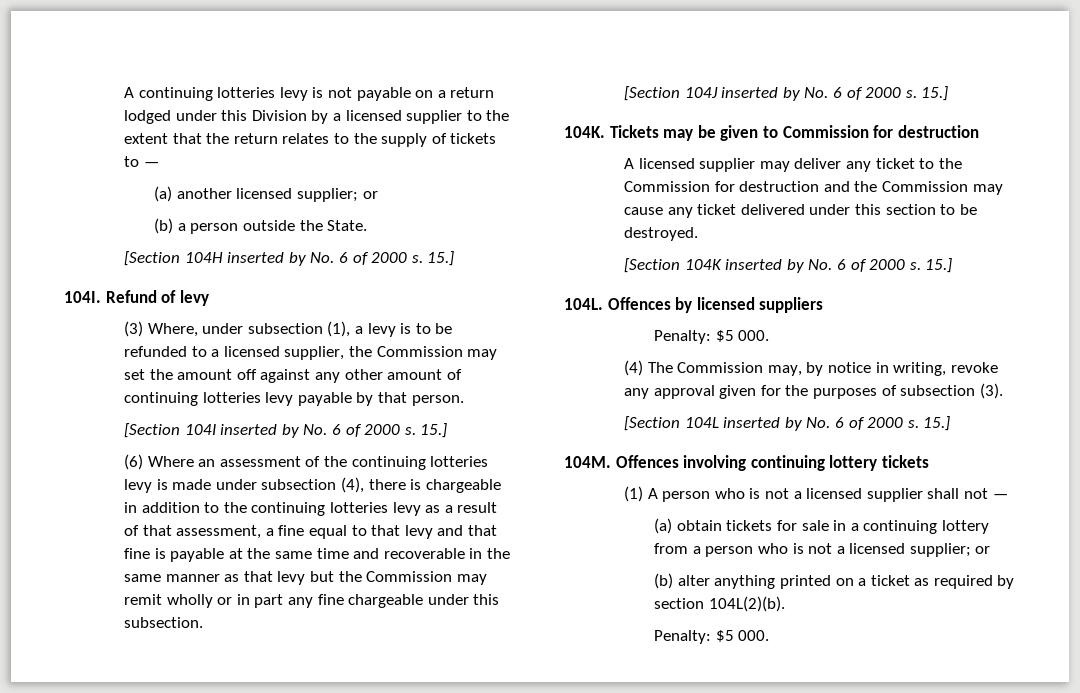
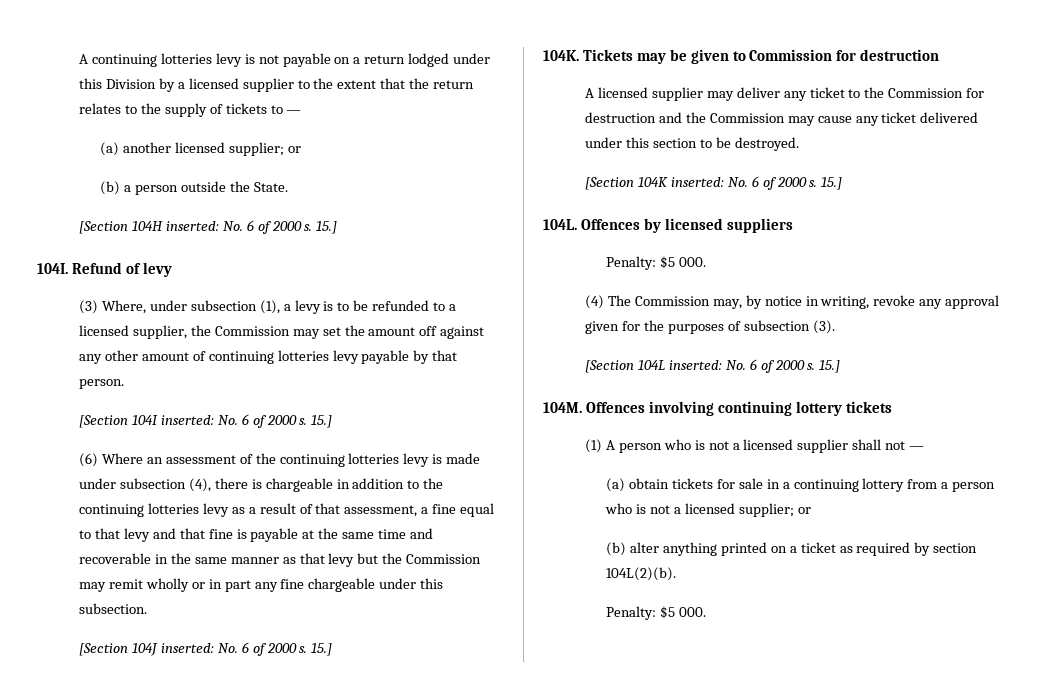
- [Section 104H inserted by No. 6 of 2000 s.
+ [Section 104H inserted: No. 6 of 2000 s.
- [Section 104I inserted by No. 6 of 2000 s.
+ [Section 104I inserted: No. 6 of 2000 s.
- [Section 104J inserted by No. 6 of 2000 s.
+ [Section 104J inserted: No. 6 of 2000 s.
- [Section 104K inserted by No. 6 of 2000 s.
+ [Section 104K inserted: No. 6 of 2000 s.
- [Section 104L inserted by No. 6 of 2000 s.
+ [Section 104L inserted: No. 6 of 2000 s.

